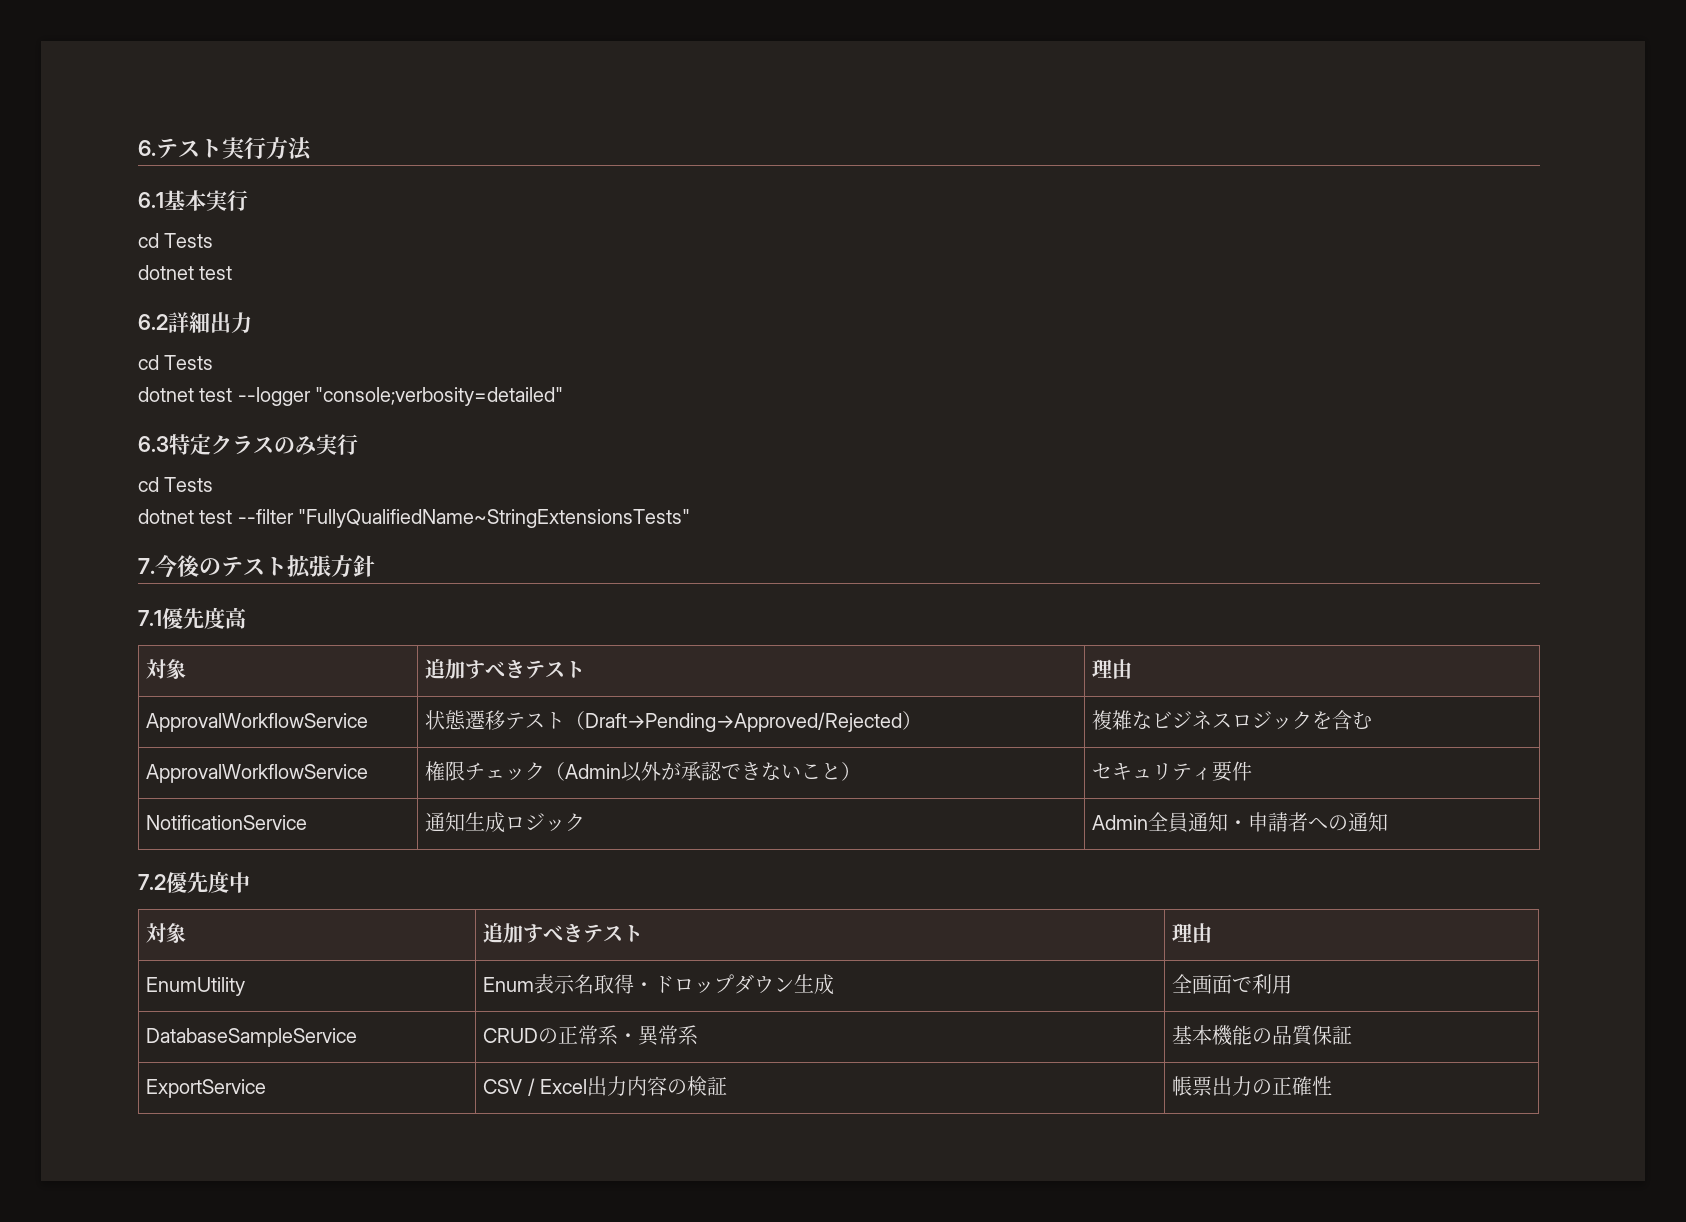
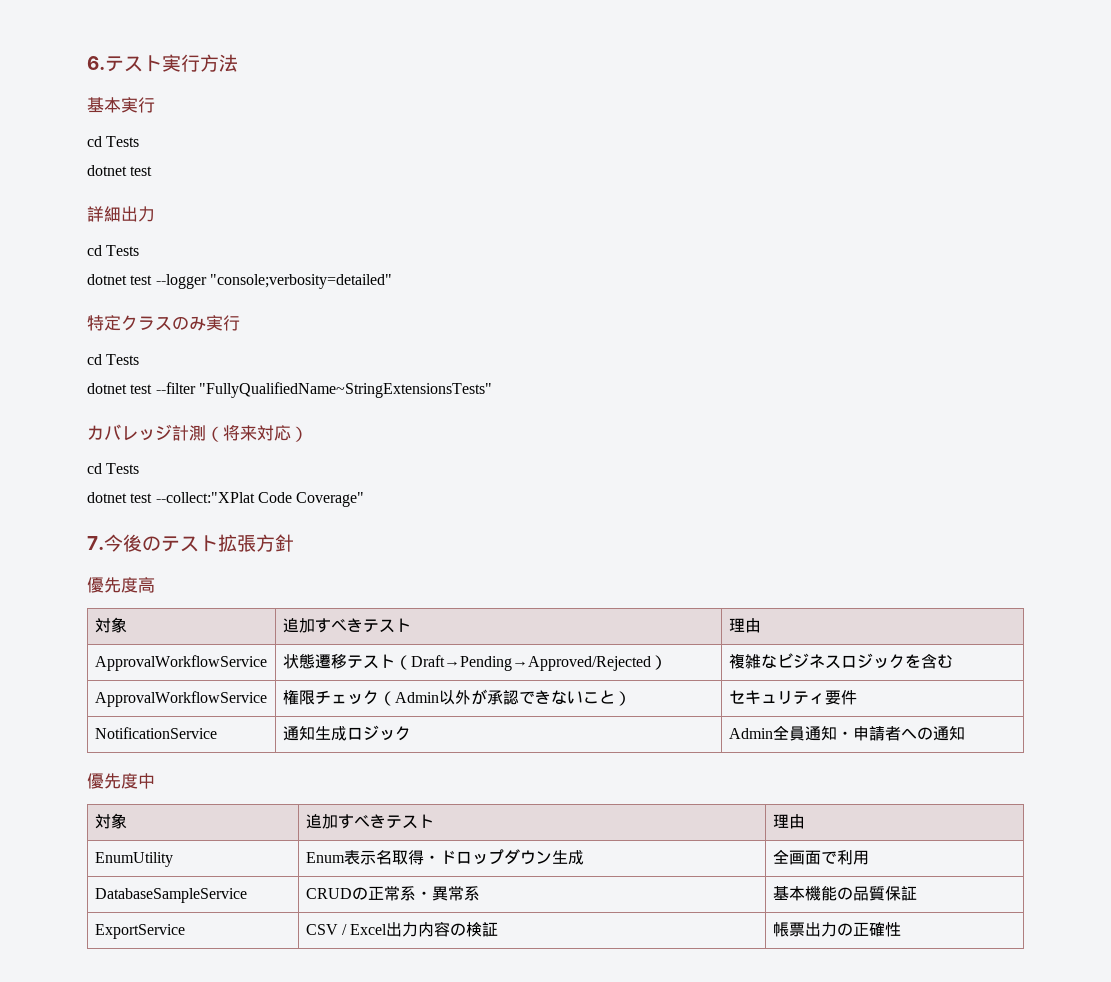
- 6.1基本実行
+ 基本実行
- 6.2詳細出力
+ 詳細出力
- 6.3特定クラスのみ実行
+ 特定クラスのみ実行
+ カバレッジ計測（将来対応）
+ cd Tests
+ dotnet test --collect:"XPlat Code Coverage"
- 7.1優先度高
+ 優先度高
- 7.2優先度中
+ 優先度中

